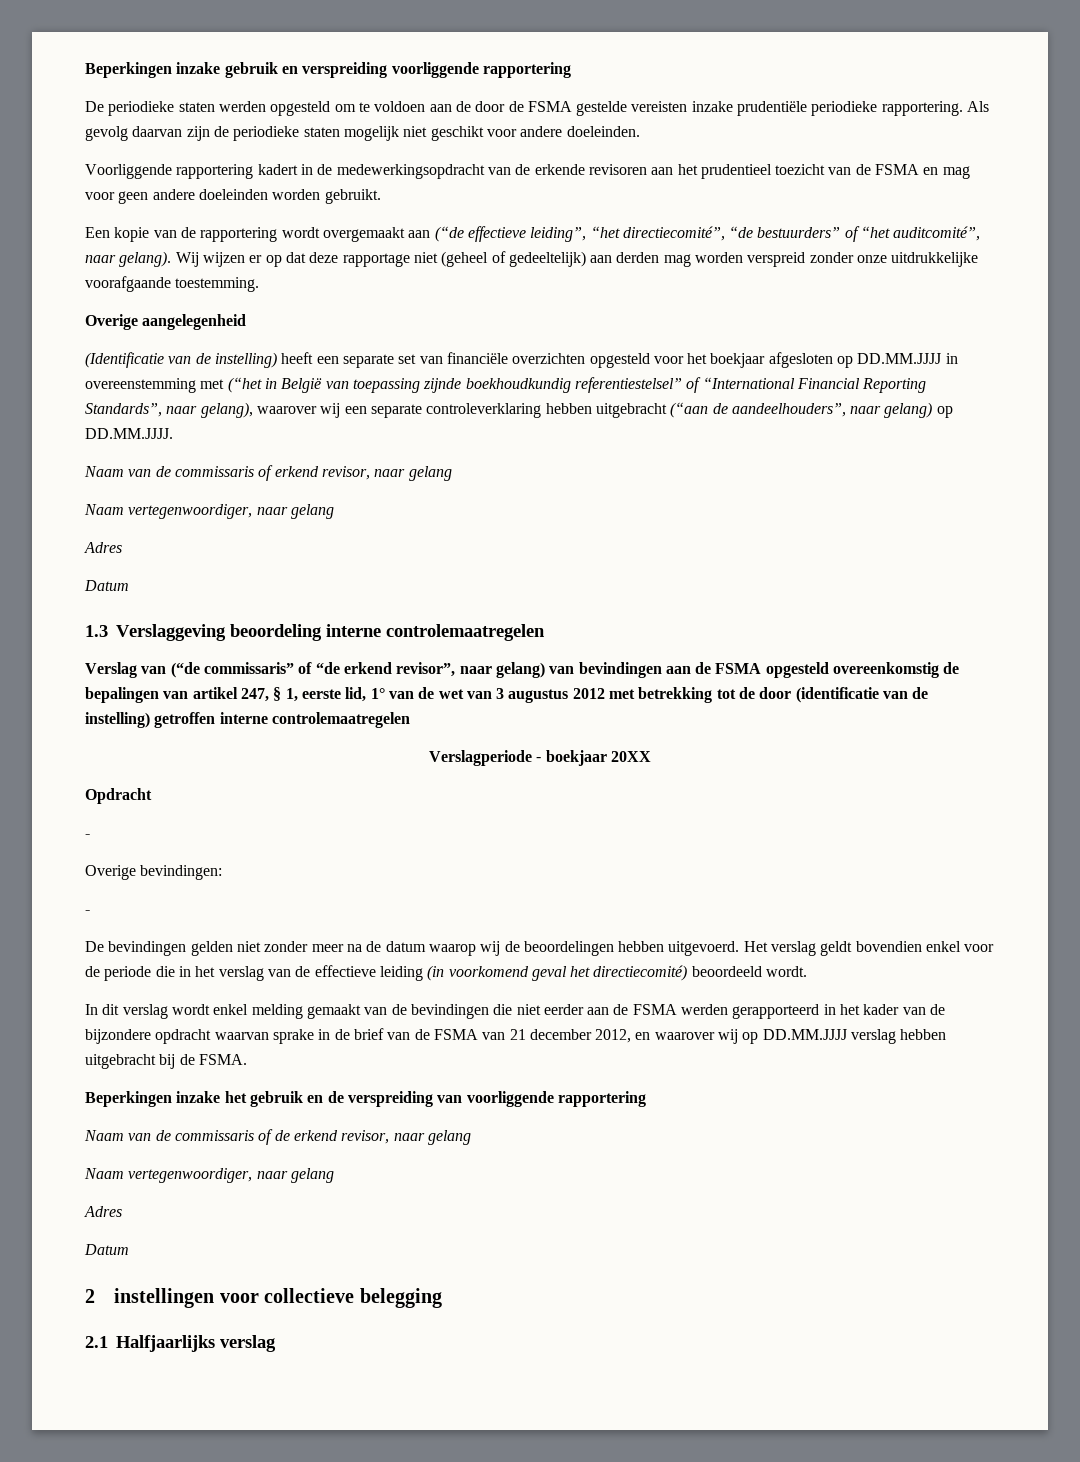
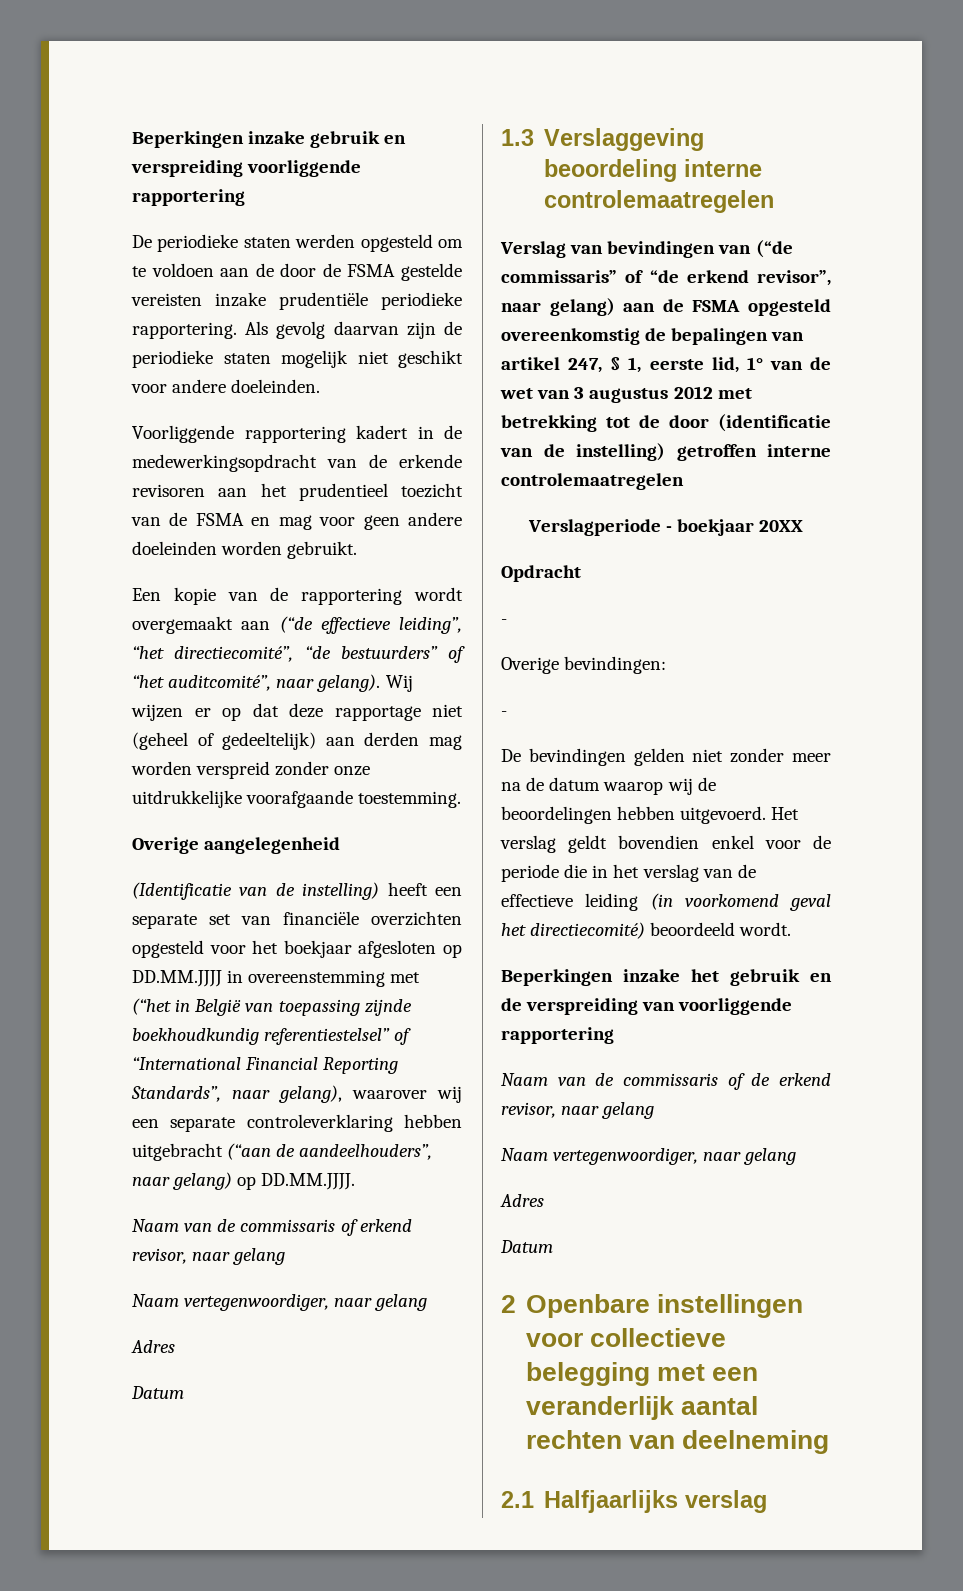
- Verslag van (“de commissaris” of “de erkend revisor”, naar gelang) van bevindingen aan de FSMA opgesteld overeenkomstig de bepalingen van artikel 247, § 1, eerste lid, 1° van de wet van 3 augustus 2012 met betrekking tot de door (identificatie van de instelling) getroffen interne controlemaatregelen
+ Verslag van bevindingen van (“de commissaris” of “de erkend revisor”, naar gelang) aan de FSMA opgesteld overeenkomstig de bepalingen van artikel 247, § 1, eerste lid, 1° van de wet van 3 augustus 2012 met betrekking tot de door (identificatie van de instelling) getroffen interne controlemaatregelen
- In dit verslag wordt enkel melding gemaakt van de bevindingen die niet eerder aan de FSMA werden gerapporteerd in het kader van de bijzondere opdracht waarvan sprake in de brief van de FSMA van 21 december 2012, en waarover wij op DD.MM.JJJJ verslag hebben uitgebracht bij de FSMA.
- 2 instellingen voor collectieve belegging
+ 2 Openbare instellingen voor collectieve belegging met een veranderlijk aantal rechten van deelneming

